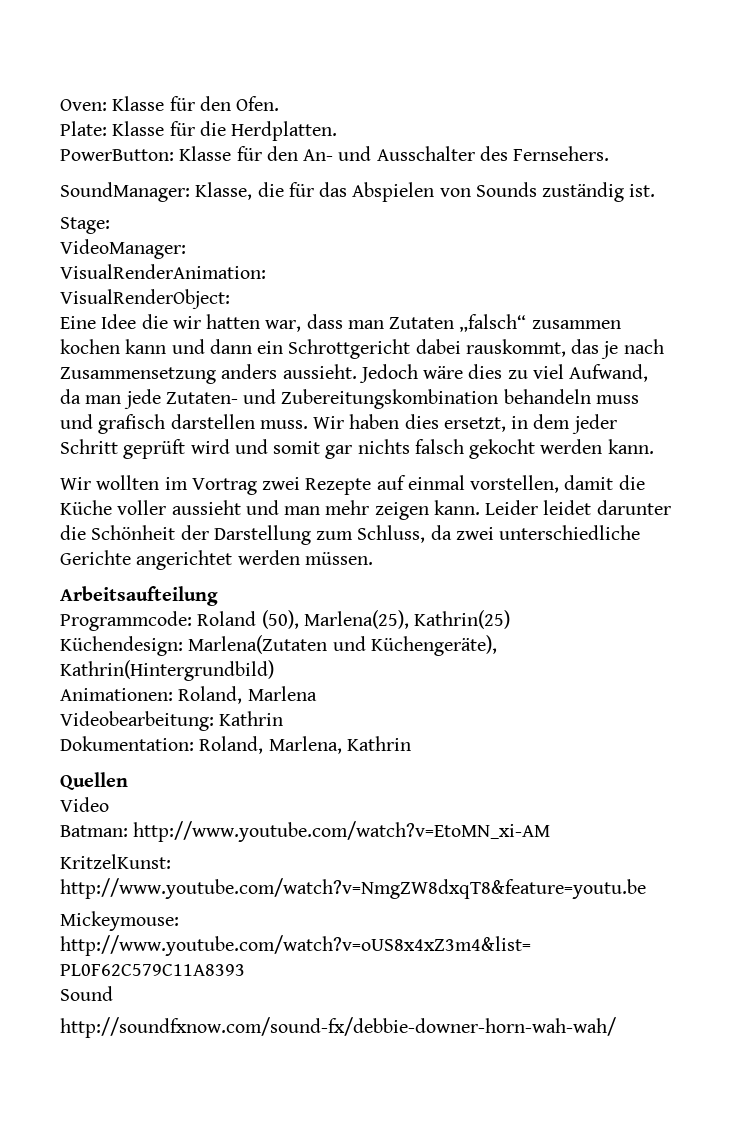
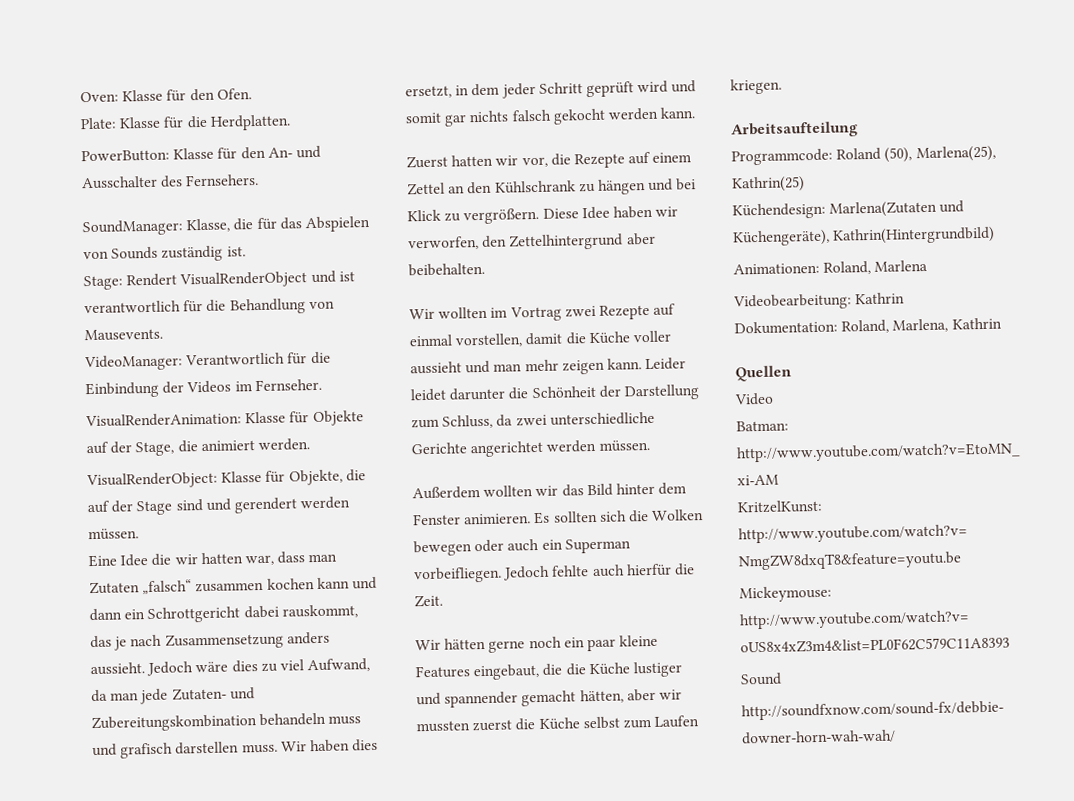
- Stage:
- VideoManager:
- VisualRenderAnimation:
- VisualRenderObject:
+ Stage: Rendert VisualRenderObject und ist verantwortlich für die Behandlung von Mausevents.
+ VideoManager: Verantwortlich für die Einbindung der Videos im Fernseher.
+ VisualRenderAnimation: Klasse für Objekte auf der Stage, die animiert werden.
+ VisualRenderObject: Klasse für Objekte, die auf der Stage sind und gerendert werden müssen.
+ Zuerst hatten wir vor, die Rezepte auf einem Zettel an den Kühlschrank zu hängen und bei Klick zu vergrößern. Diese Idee haben wir verworfen, den Zettelhintergrund aber beibehalten.
+ Außerdem wollten wir das Bild hinter dem Fenster animieren. Es sollten sich die Wolken bewegen oder auch ein Superman vorbeifliegen. Jedoch fehlte auch hierfür die Zeit.
+ Wir hätten gerne noch ein paar kleine Features eingebaut, die die Küche lustiger und spannender gemacht hätten, aber wir mussten zuerst die Küche selbst zum Laufen kriegen.

